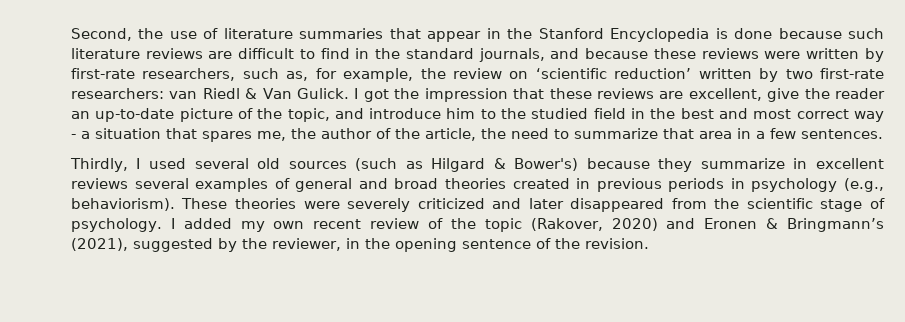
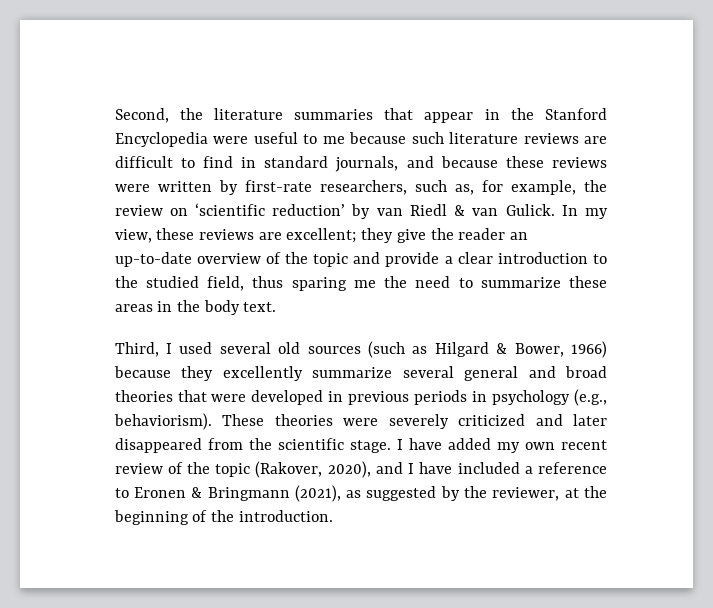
- Second, the use of literature summaries that appear in the Stanford Encyclopedia is done because such literature reviews are difficult to find in the standard journals, and because these reviews were written by first-rate researchers, such as, for example, the review on ‘scientific reduction’ written by two first-rate researchers: van Riedl & Van Gulick. I got the impression that these reviews are excellent, give the reader an up-to-date picture of the topic, and introduce him to the studied field in the best and most correct way - a situation that spares me, the author of the article, the need to summarize that area in a few sentences.
- Thirdly, I used several old sources (such as Hilgard & Bower's) because they summarize in excellent reviews several examples of general and broad theories created in previous periods in psychology (e.g., behaviorism).
+ Second, the literature summaries that appear in the Stanford Encyclopedia were useful to me because such literature reviews are difficult to find in standard journals, and because these reviews were written by first-rate researchers, such as, for example, the review on ‘scientific reduction’ by van Riedl & van Gulick. In my view, these reviews are excellent; they give the reader an up-to-date overview of the topic and provide a clear introduction to the studied field, thus sparing me the need to summarize these areas in the body text.
+ Third, I used several old sources (such as Hilgard & Bower, 1966) because they excellently summarize several general and broad theories that were developed in previous periods in psychology (e.g., behaviorism).
- These theories were severely criticized and later disappeared from the scientific stage of psychology. I added my own recent review of the topic (Rakover, 2020) and Eronen & Bringmann’s (2021), suggested by the reviewer, in the opening sentence of the revision.
+ These theories were severely criticized and later disappeared from the scientific stage. I have added my own recent review of the topic (Rakover, 2020), and I have included a reference to Eronen & Bringmann (2021), as suggested by the reviewer, at the beginning of the introduction.

